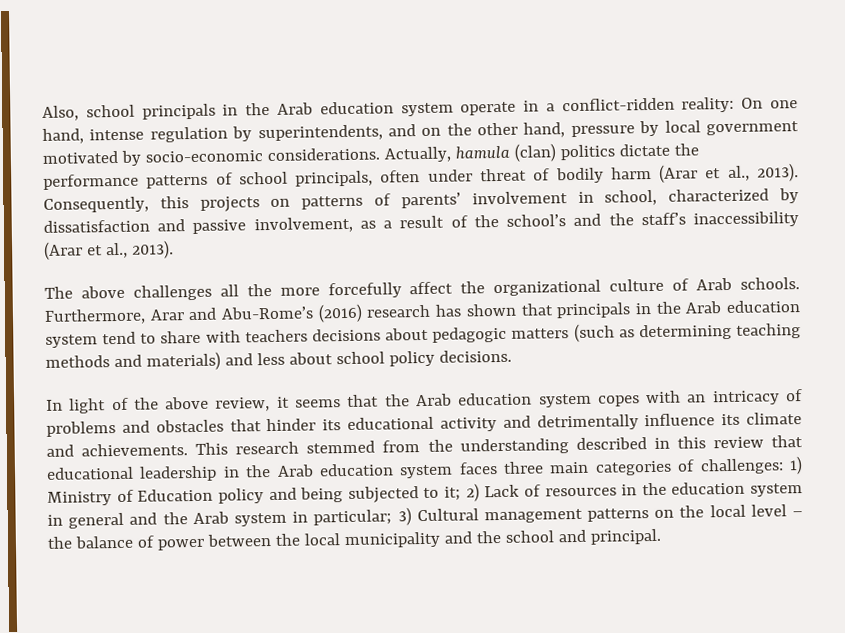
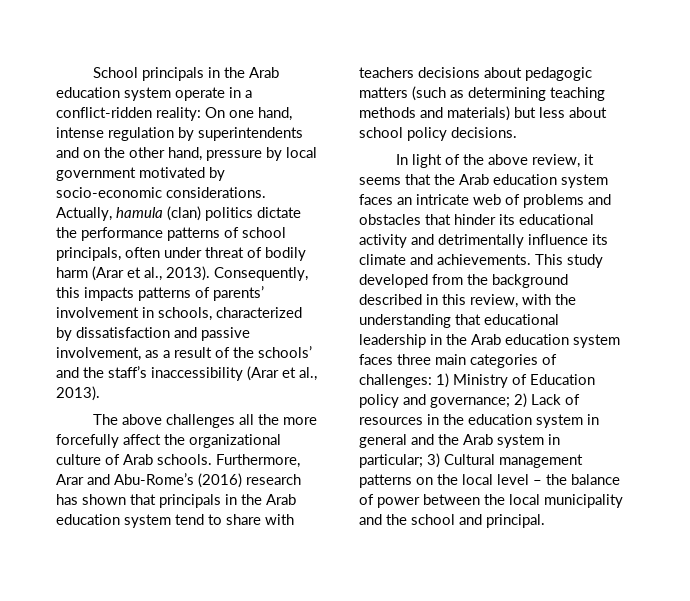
- Also, school principals in the Arab education system operate in a conflict-ridden reality: On one hand, intense regulation by superintendents, and on the other hand, pressure by local government motivated by socio-economic considerations.
+ School principals in the Arab education system operate in a conflict-ridden reality: On one hand, intense regulation by superintendents and on the other hand, pressure by local government motivated by socio-economic considerations.
- Consequently, this projects on patterns of parents’ involvement in school, characterized by dissatisfaction and passive involvement, as a result of the school’s and the staff’s inaccessibility (Arar et al., 2013).
+ Consequently, this impacts patterns of parents’ involvement in schools, characterized by dissatisfaction and passive involvement, as a result of the schools’ and the staff’s inaccessibility (Arar et al., 2013).
- Furthermore, Arar and Abu-Rome’s (2016) research has shown that principals in the Arab education system tend to share with teachers decisions about pedagogic matters (such as determining teaching methods and materials) and less about school policy decisions.
+ Furthermore, Arar and Abu-Rome’s (2016) research has shown that principals in the Arab education system tend to share with teachers decisions about pedagogic matters (such as determining teaching methods and materials) but less about school policy decisions.
- In light of the above review, it seems that the Arab education system copes with an intricacy of problems and obstacles that hinder its educational activity and detrimentally influence its climate and achievements.
+ In light of the above review, it seems that the Arab education system faces an intricate web of problems and obstacles that hinder its educational activity and detrimentally influence its climate and achievements.
- This research stemmed from the understanding described in this review that educational leadership in the Arab education system faces three main categories of challenges:
+ This study developed from the background described in this review, with the understanding that educational leadership in the Arab education system faces three main categories of challenges:
- 1) Ministry of Education policy and being subjected to it;
+ 1) Ministry of Education policy and governance;

